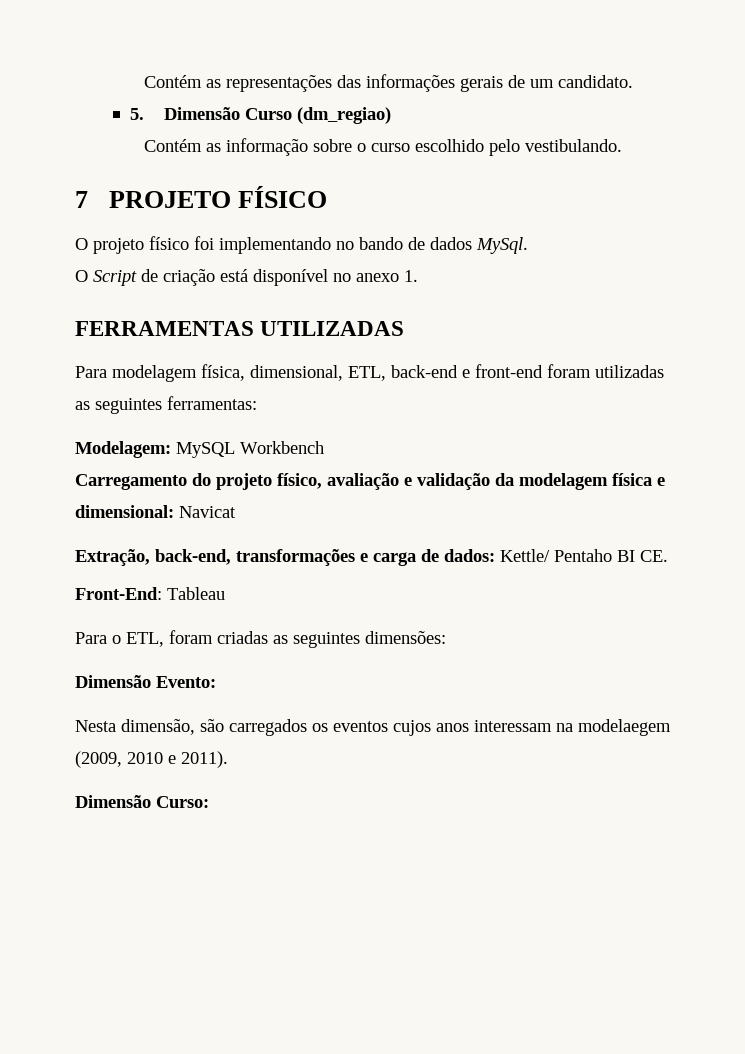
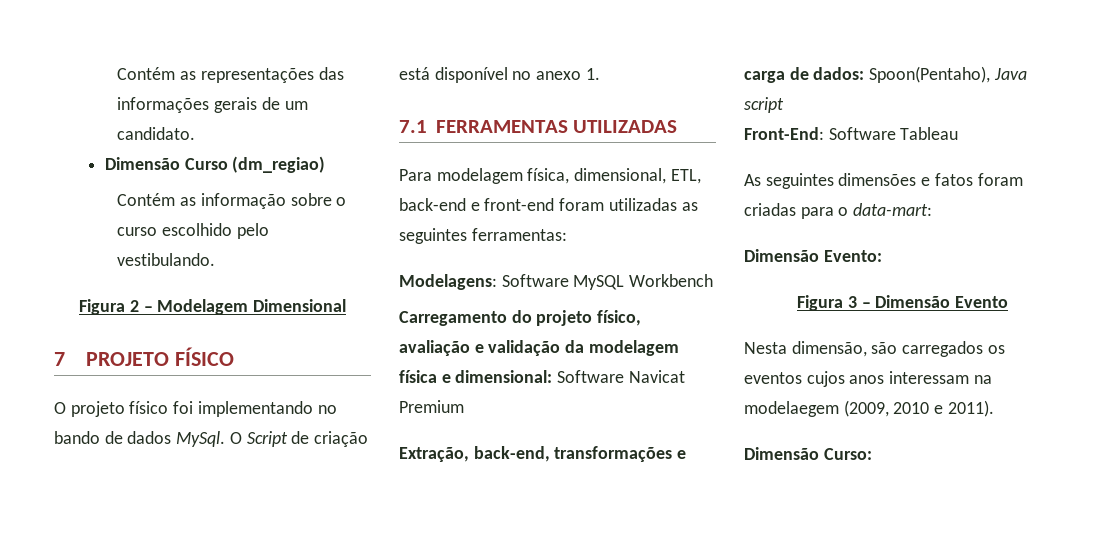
- 5. Dimensão Curso (dm_regiao)
+ Dimensão Curso (dm_regiao)
+ Figura 2 – Modelagem Dimensional
- O projeto físico foi implementando no bando de dados MySql.
- O Script de criação está disponível no anexo 1.
+ O projeto físico foi implementando no bando de dados MySql. O Script de criação está disponível no anexo 1.
- FERRAMENTAS UTILIZADAS
+ 7.1 FERRAMENTAS UTILIZADAS
- Modelagem: MySQL Workbench
+ Modelagens: Software MySQL Workbench
- Carregamento do projeto físico, avaliação e validação da modelagem física e dimensional: Navicat
+ Carregamento do projeto físico, avaliação e validação da modelagem física e dimensional: Software Navicat Premium
- Extração, back-end, transformações e carga de dados: Kettle/ Pentaho BI CE.
+ Extração, back-end, transformações e carga de dados: Spoon(Pentaho), Java script
- Front-End: Tableau
+ Front-End: Software Tableau
- Para o ETL, foram criadas as seguintes dimensões:
+ As seguintes dimensões e fatos foram criadas para o data-mart:
  Dimensão Evento:
+ Figura 3 – Dimensão Evento

